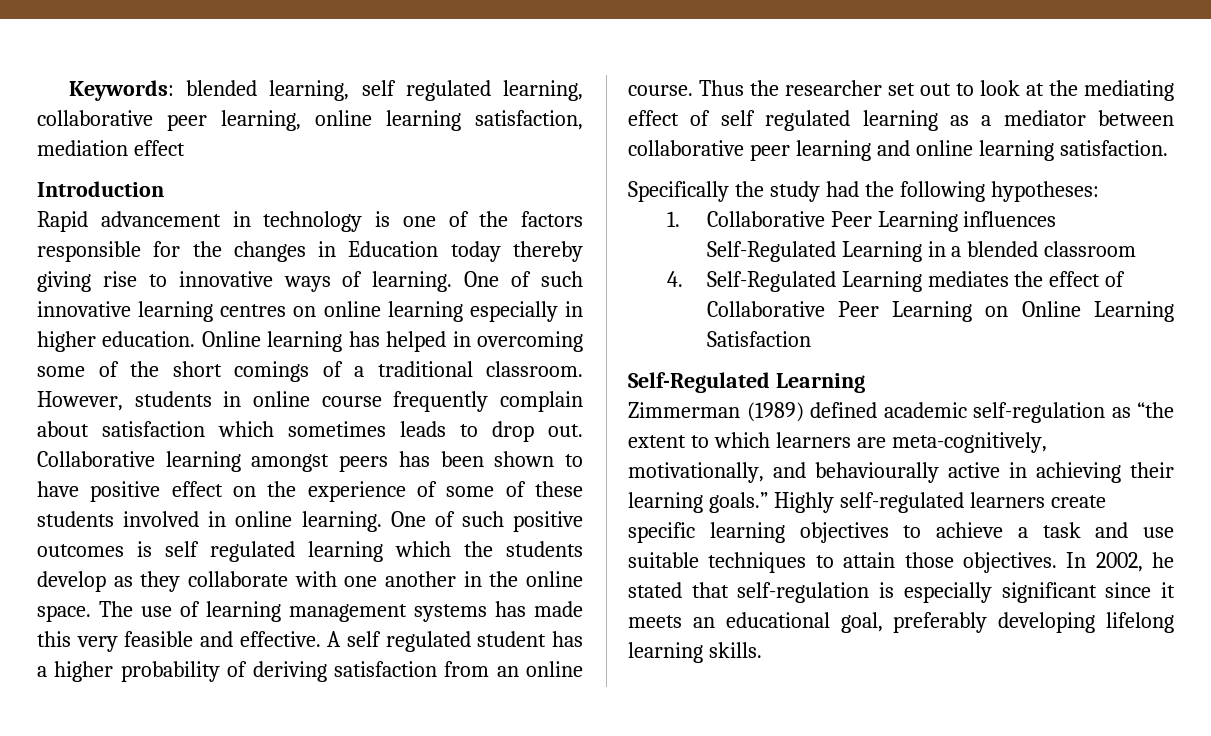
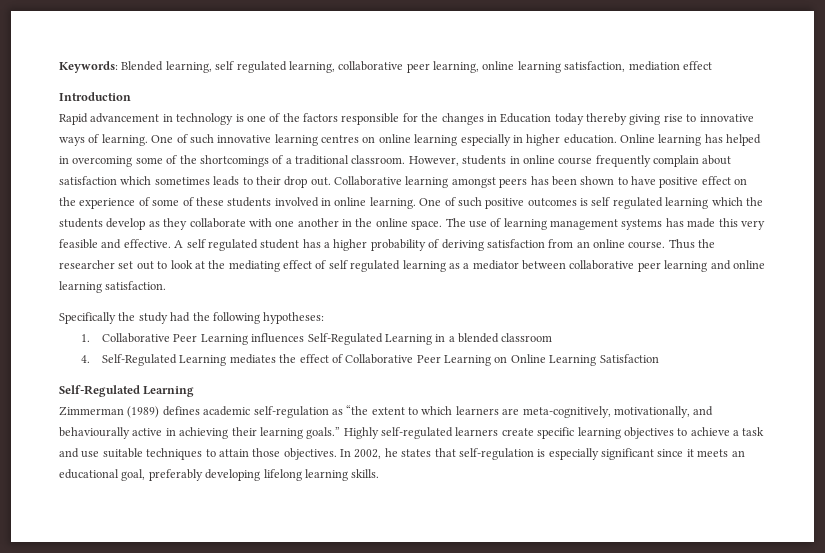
- Keywords: blended learning, self regulated learning, collaborative peer learning, online learning satisfaction, mediation effect
+ Keywords: Blended learning, self regulated learning, collaborative peer learning, online learning satisfaction, mediation effect
- Online learning has helped in overcoming some of the short comings of a traditional classroom.
+ Online learning has helped in overcoming some of the shortcomings of a traditional classroom.
- However, students in online course frequently complain about satisfaction which sometimes leads to drop out.
+ However, students in online course frequently complain about satisfaction which sometimes leads to their drop out.
- Zimmerman (1989) defined academic self-regulation as “the extent to which learners are meta-cognitively, motivationally, and behaviourally active in achieving their learning goals.”
+ Zimmerman (1989) defines academic self-regulation as “the extent to which learners are meta-cognitively, motivationally, and behaviourally active in achieving their learning goals.”
- In 2002, he stated that self-regulation is especially significant since it meets an educational goal, preferably developing lifelong learning skills.
+ In 2002, he states that self-regulation is especially significant since it meets an educational goal, preferably developing lifelong learning skills.

